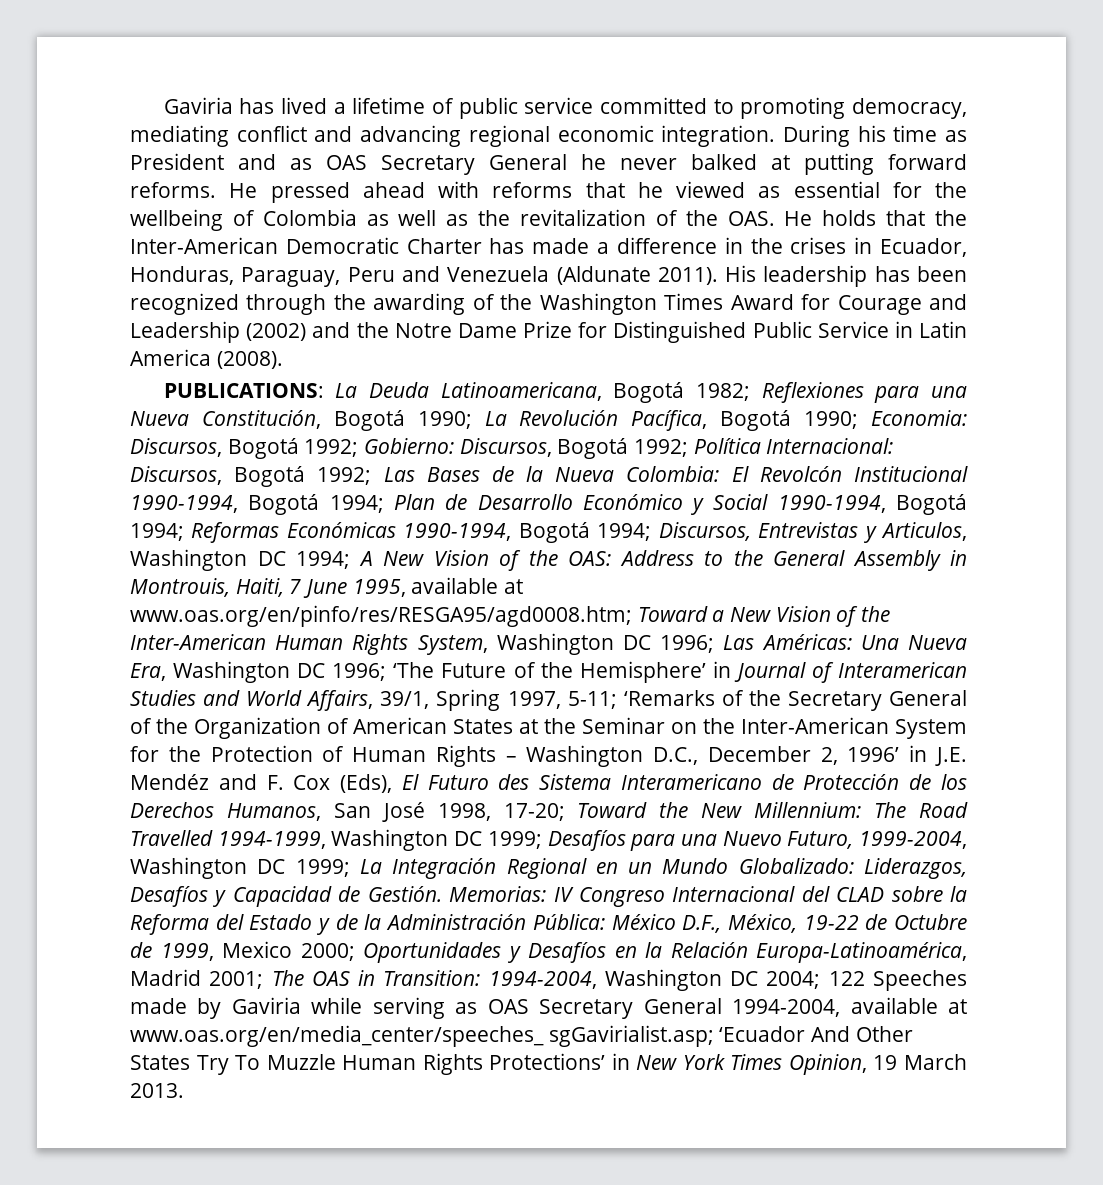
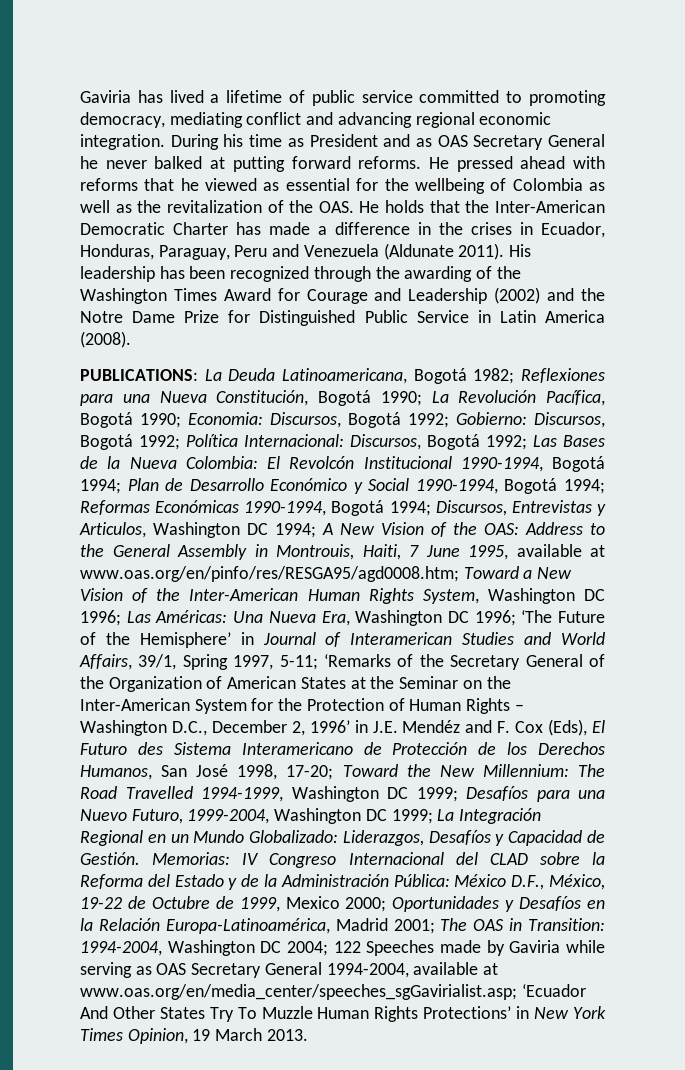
- 122 Speeches made by Gaviria while serving as OAS Secretary General 1994-2004, available at www.oas.org/en/media_center/speeches_ sgGavirialist.asp;
+ 122 Speeches made by Gaviria while serving as OAS Secretary General 1994-2004, available at www.oas.org/en/media_center/speeches_sgGavirialist.asp;

